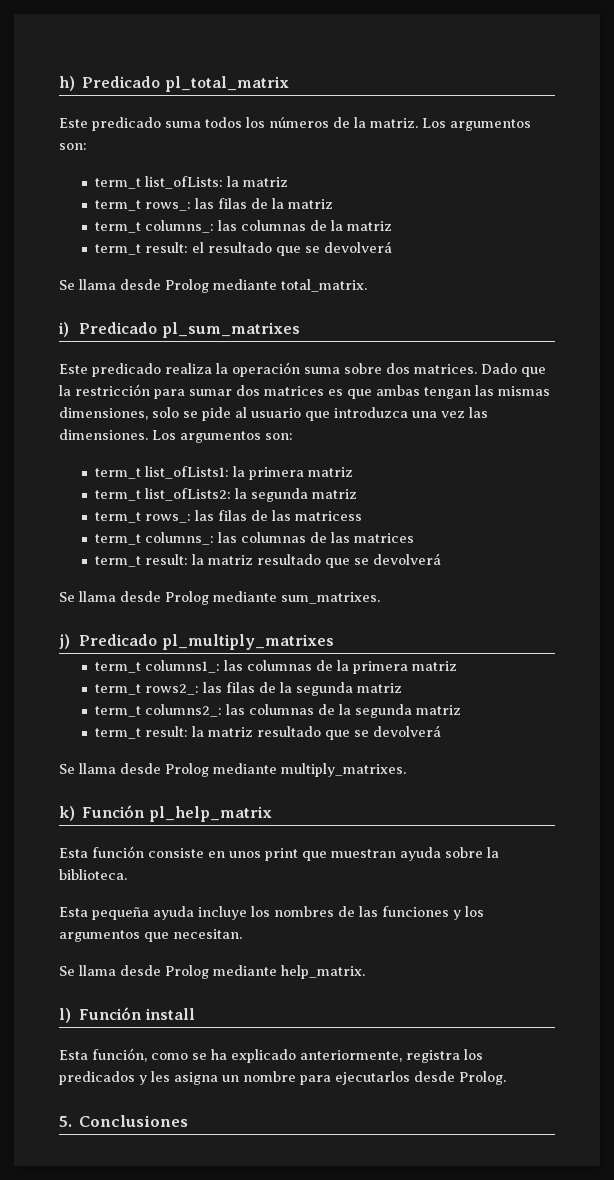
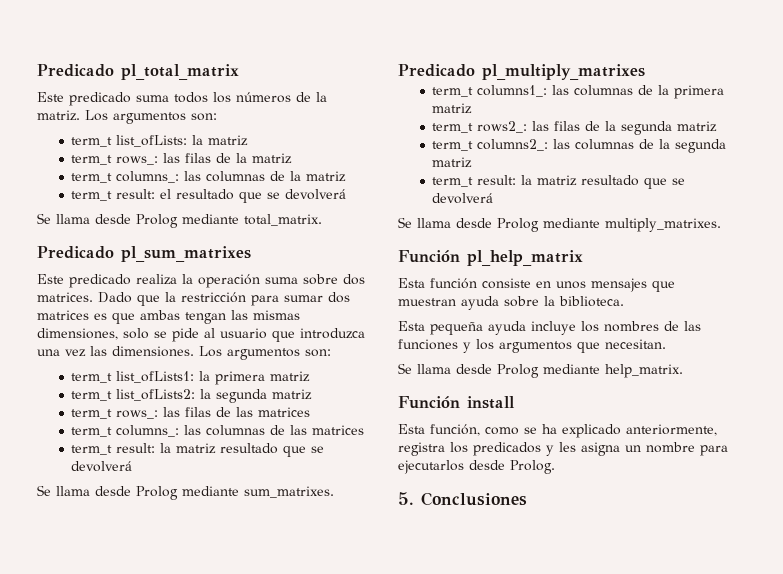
- h) Predicado pl_total_matrix
+ Predicado pl_total_matrix
- i) Predicado pl_sum_matrixes
+ Predicado pl_sum_matrixes
- term_t rows_: las filas de las matricess
+ term_t rows_: las filas de las matrices
- j) Predicado pl_multiply_matrixes
+ Predicado pl_multiply_matrixes
- k) Función pl_help_matrix
+ Función pl_help_matrix
- Esta función consiste en unos print que muestran ayuda sobre la biblioteca.
+ Esta función consiste en unos mensajes que muestran ayuda sobre la biblioteca.
- l) Función install
+ Función install

